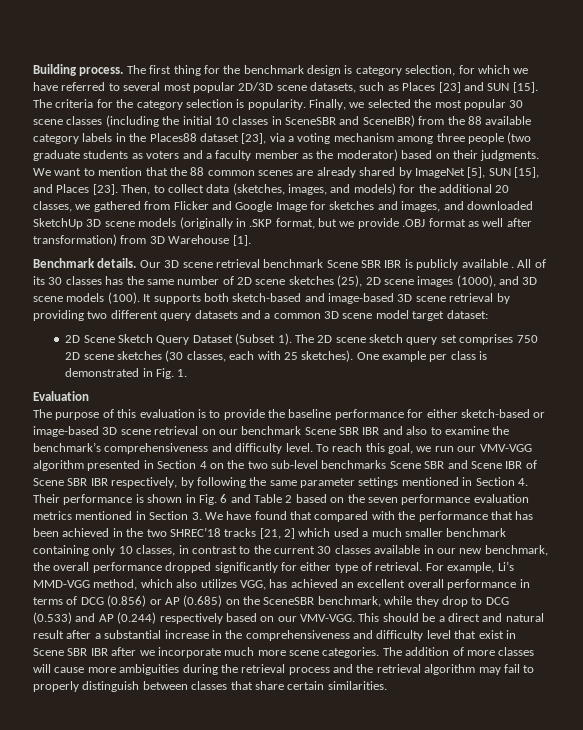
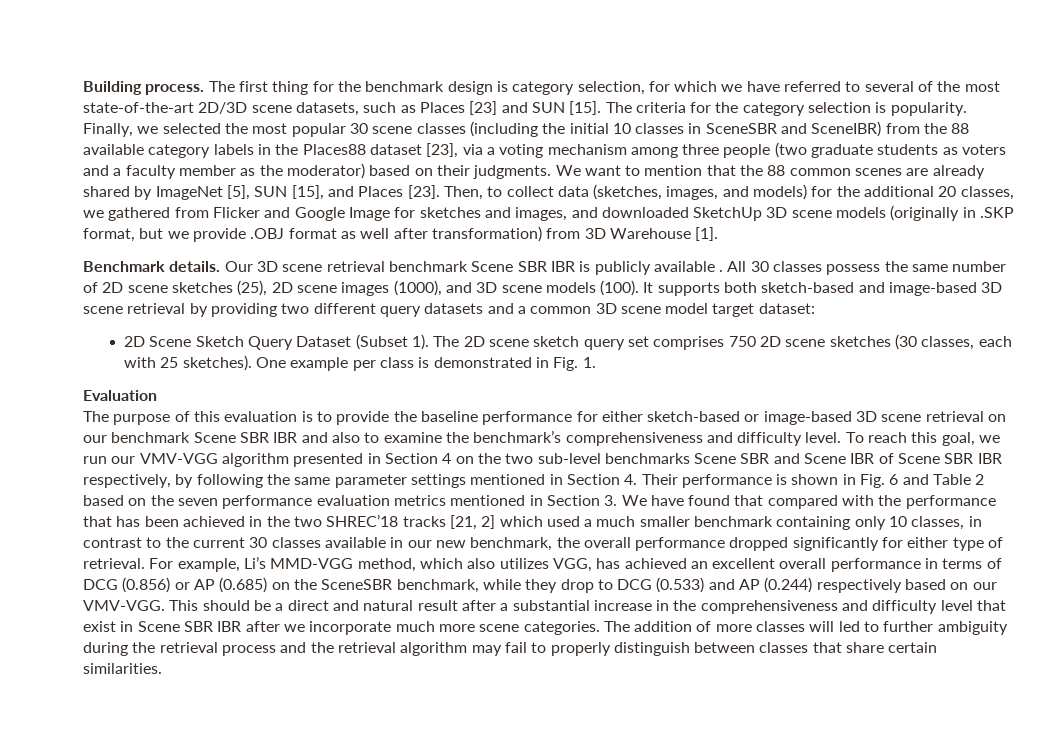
- The first thing for the benchmark design is category selection, for which we have referred to several most popular 2D/3D scene datasets, such as Places [23] and SUN [15].
+ The first thing for the benchmark design is category selection, for which we have referred to several of the most state-of-the-art 2D/3D scene datasets, such as Places [23] and SUN [15].
- All of its 30 classes has the same number of 2D scene sketches (25), 2D scene images (1000), and 3D scene models (100).
+ All 30 classes possess the same number of 2D scene sketches (25), 2D scene images (1000), and 3D scene models (100).
- The addition of more classes will cause more ambiguities during the retrieval process and the retrieval algorithm may fail to properly distinguish between classes that share certain similarities.
+ The addition of more classes will led to further ambiguity during the retrieval process and the retrieval algorithm may fail to properly distinguish between classes that share certain similarities.

